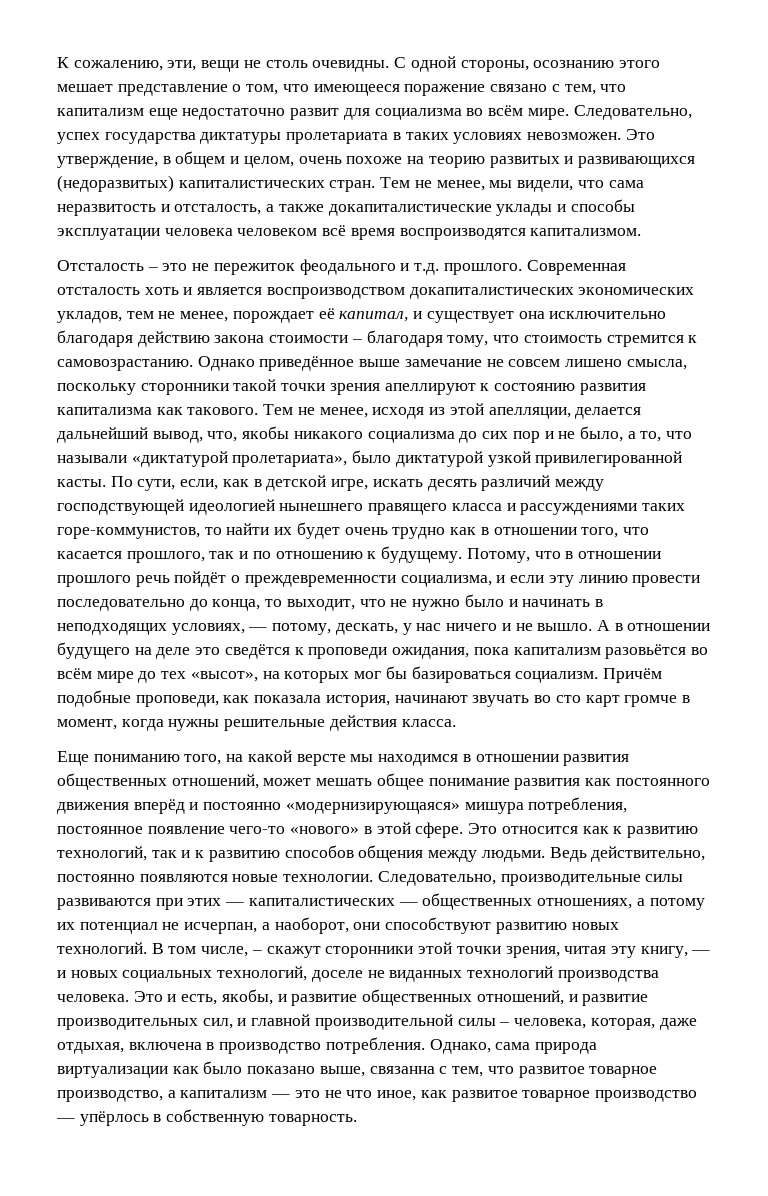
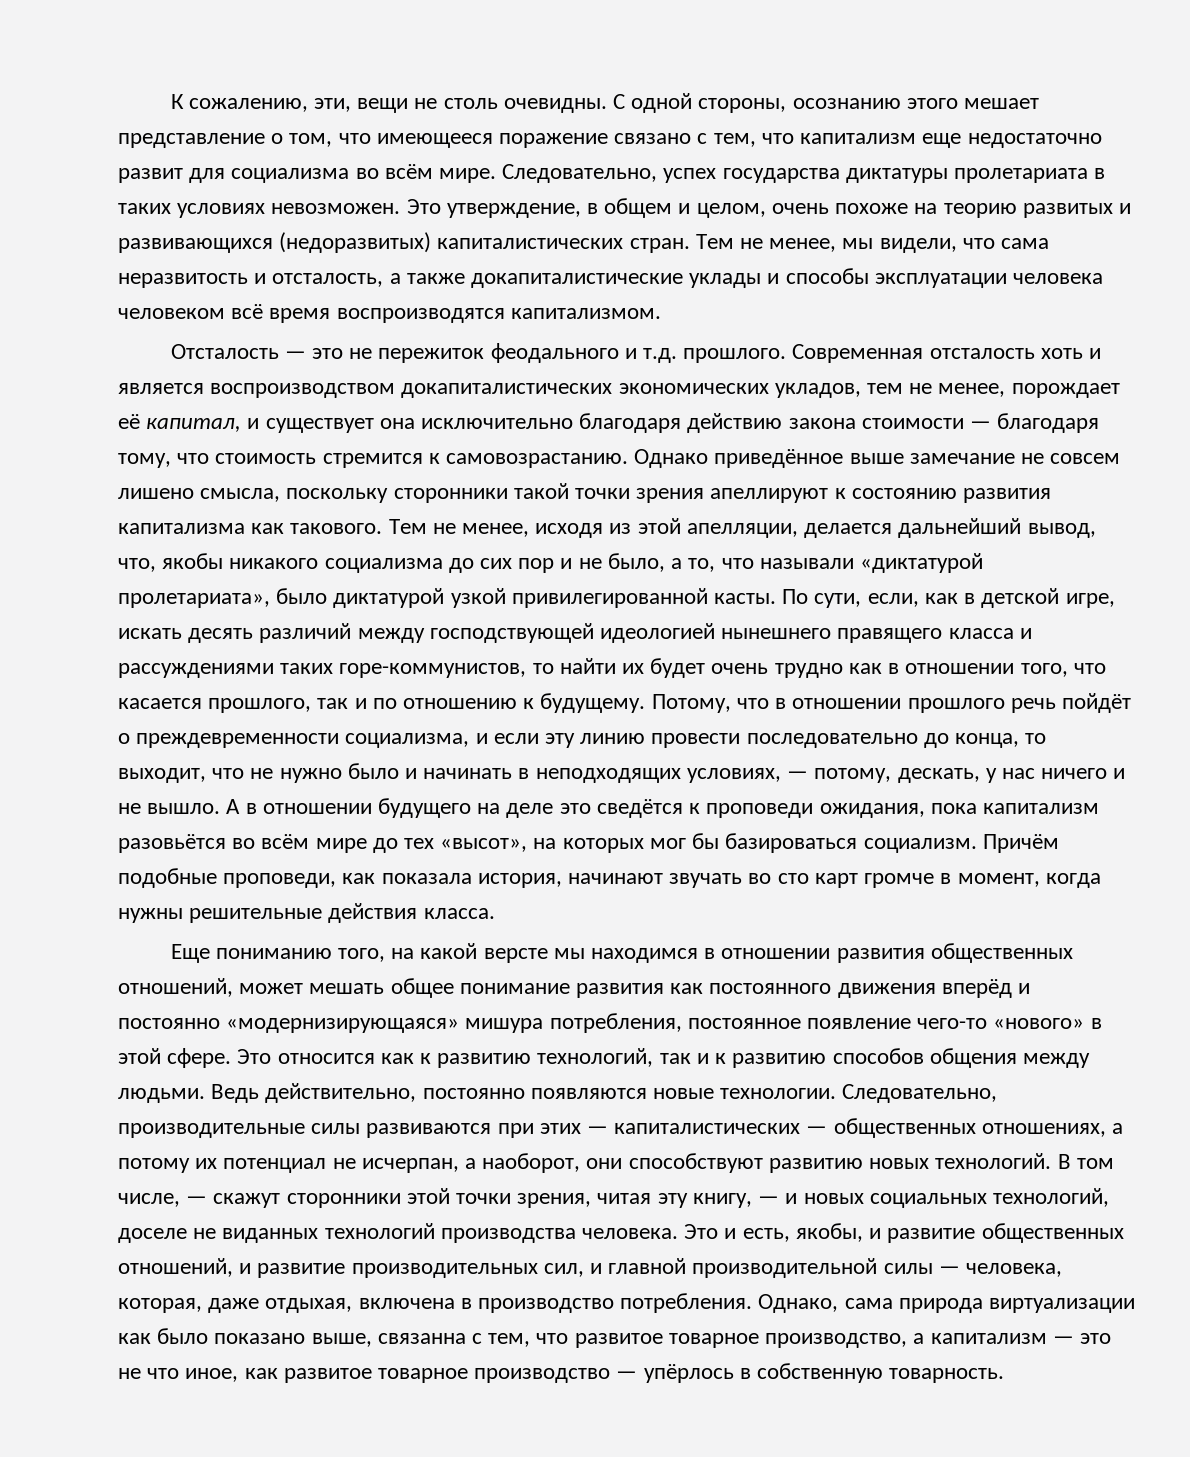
- Отсталость – это не пережиток феодального и т.д. прошлого.
+ Отсталость — это не пережиток феодального и т.д. прошлого.
- Современная отсталость хоть и является воспроизводством докапиталистических экономических укладов, тем не менее, порождает её капитал, и существует она исключительно благодаря действию закона стоимости – благодаря тому, что стоимость стремится к самовозрастанию.
+ Современная отсталость хоть и является воспроизводством докапиталистических экономических укладов, тем не менее, порождает её капитал, и существует она исключительно благодаря действию закона стоимости — благодаря тому, что стоимость стремится к самовозрастанию.
- В том числе, – скажут сторонники этой точки зрения, читая эту книгу, — и новых социальных технологий, доселе не виданных технологий производства человека.
+ В том числе, — скажут сторонники этой точки зрения, читая эту книгу, — и новых социальных технологий, доселе не виданных технологий производства человека.
- Это и есть, якобы, и развитие общественных отношений, и развитие производительных сил, и главной производительной силы – человека, которая, даже отдыхая, включена в производство потребления.
+ Это и есть, якобы, и развитие общественных отношений, и развитие производительных сил, и главной производительной силы — человека, которая, даже отдыхая, включена в производство потребления.

